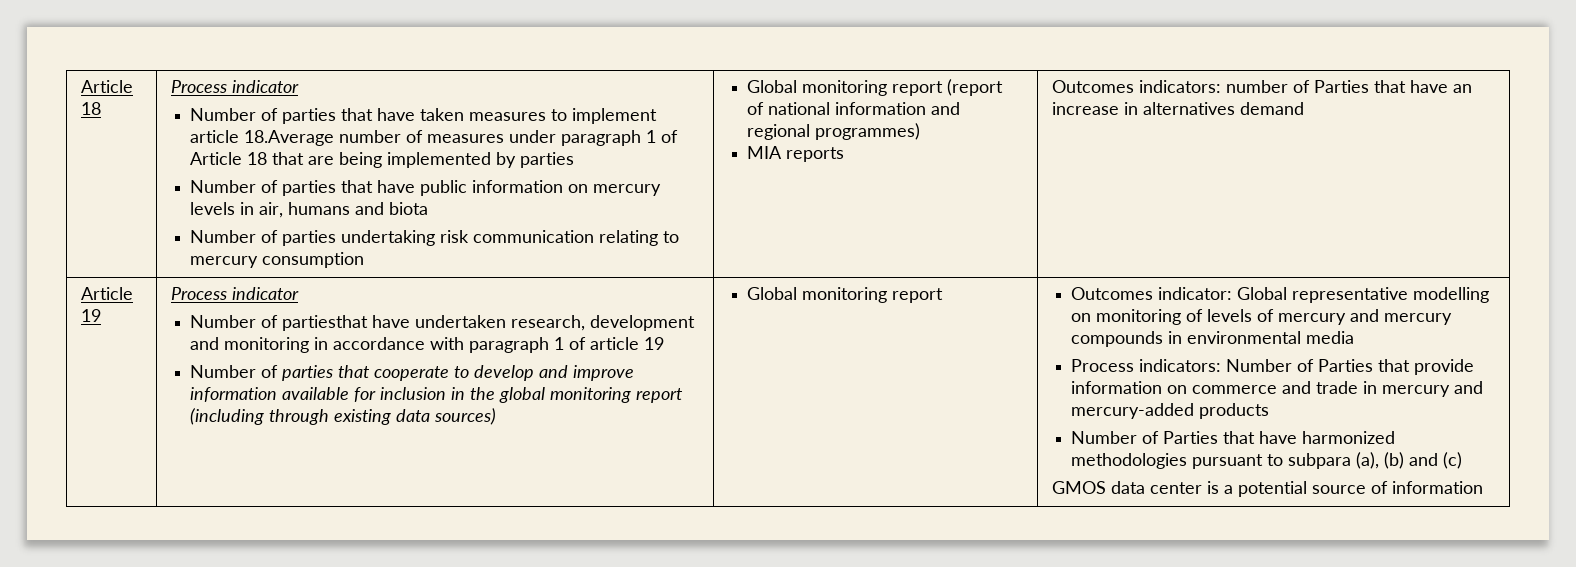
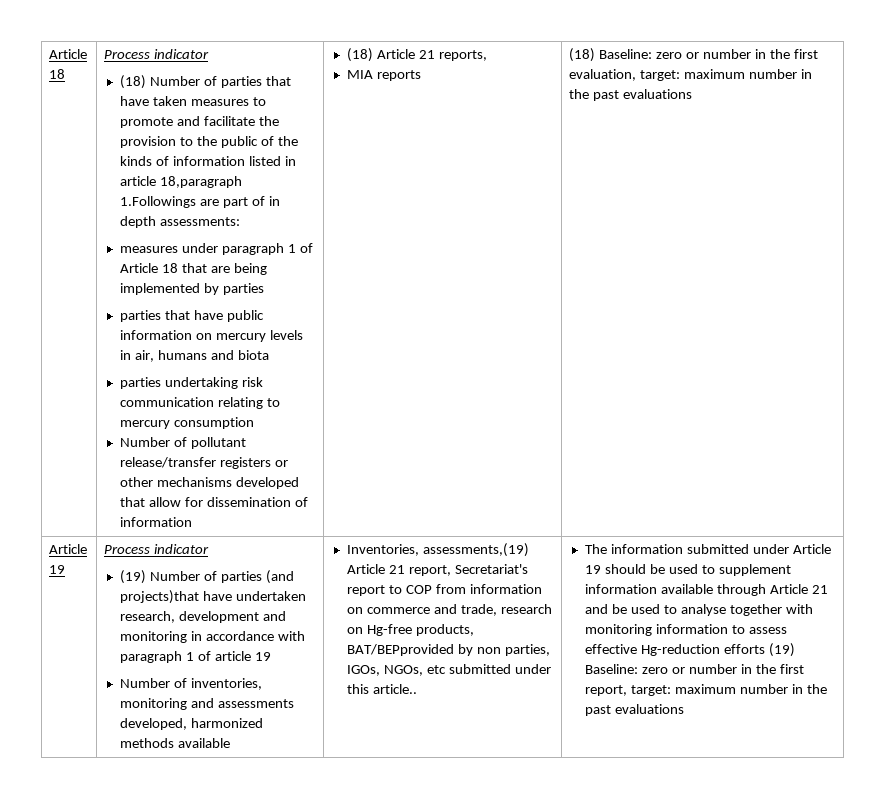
- Number of parties that have taken measures to implement article 18.Average number of measures under paragraph 1 of Article 18 that are being implemented by parties
+ (18) Number of parties that have taken measures to promote and facilitate the provision to the public of the kinds of information listed in article 18,paragraph 1.Followings are part of in depth assessments:
+ measures under paragraph 1 of Article 18 that are being implemented by parties
- Number of parties that have public information on mercury levels in air, humans and biota
+ parties that have public information on mercury levels in air, humans and biota
- Number of parties undertaking risk communication relating to mercury consumption
+ parties undertaking risk communication relating to mercury consumption
- Global monitoring report (report of national information and regional programmes)
- MIA reports | Outcomes indicators: number of Parties that have an increase in alternatives demand
+ Number of pollutant release/transfer registers or other mechanisms developed that allow for dissemination of information | (18) Article 21 reports,
+ MIA reports | (18) Baseline: zero or number in the first evaluation, target: maximum number in the past evaluations
- Number of partiesthat have undertaken research, development and monitoring in accordance with paragraph 1 of article 19
+ (19) Number of parties (and projects)that have undertaken research, development and monitoring in accordance with paragraph 1 of article 19
- Number of parties that cooperate to develop and improve information available for inclusion in the global monitoring report (including through existing data sources) | Global monitoring report | Outcomes indicator: Global representative modelling on monitoring of levels of mercury and mercury compounds in environmental media
- Process indicators: Number of Parties that provide information on commerce and trade in mercury and mercury-added products
- Number of Parties that have harmonized methodologies pursuant to subpara (a), (b) and (c)
- GMOS data center is a potential source of information
+ Number of inventories, monitoring and assessments developed, harmonized methods available | Inventories, assessments,(19) Article 21 report, Secretariat's report to COP from information on commerce and trade, research on Hg-free products, BAT/BEPprovided by non parties, IGOs, NGOs, etc submitted under this article.. | The information submitted under Article 19 should be used to supplement information available through Article 21 and be used to analyse together with monitoring information to assess effective Hg-reduction efforts (19) Baseline: zero or number in the first report, target: maximum number in the past evaluations

